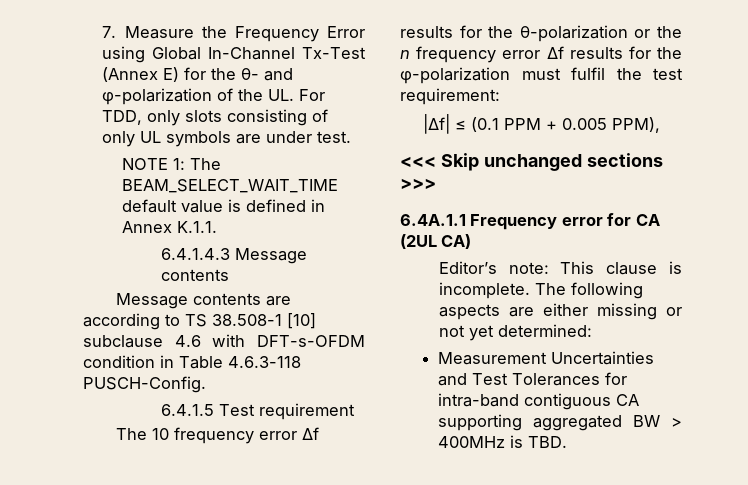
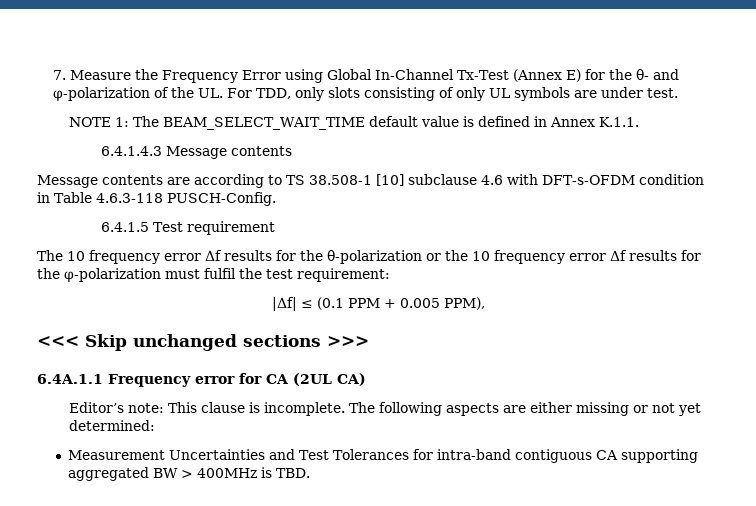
- The 10 frequency error Δf results for the θ-polarization or the n frequency error Δf results for the φ-polarization must fulfil the test requirement:
+ The 10 frequency error Δf results for the θ-polarization or the 10 frequency error Δf results for the φ-polarization must fulfil the test requirement:

